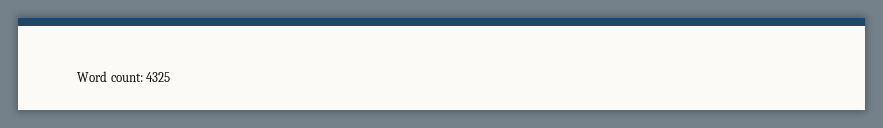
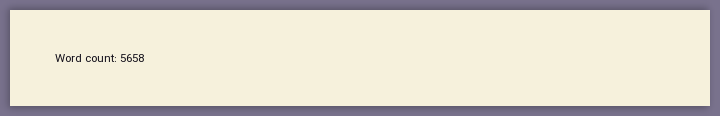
- Word count: 4325
+ Word count: 5658

